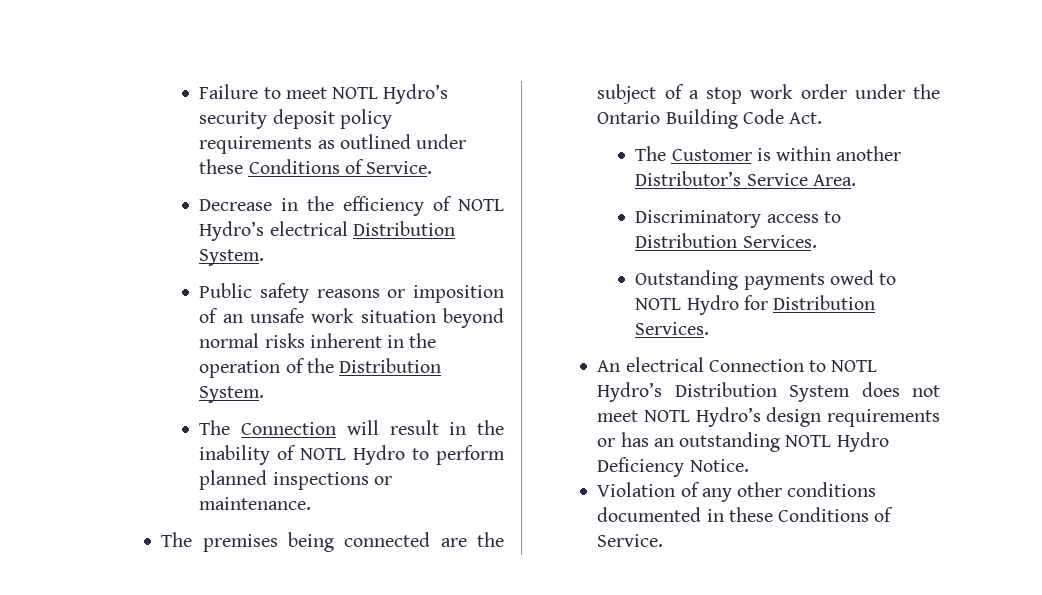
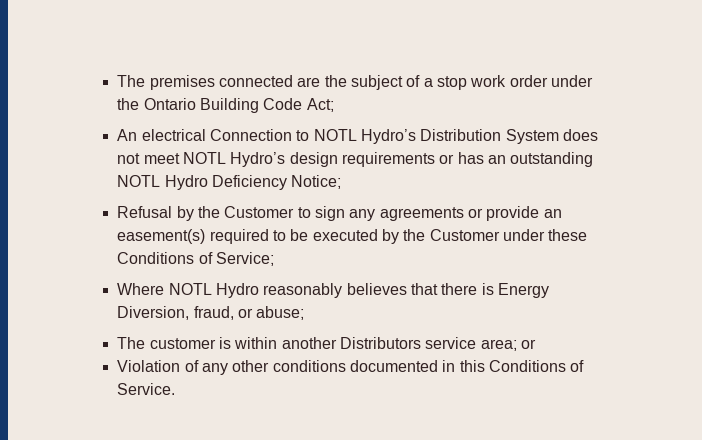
- Failure to meet NOTL Hydro’s security deposit policy requirements as outlined under these Conditions of Service.
- Decrease in the efficiency of NOTL Hydro’s electrical Distribution System.
- Public safety reasons or imposition of an unsafe work situation beyond normal risks inherent in the operation of the Distribution System.
- The Connection will result in the inability of NOTL Hydro to perform planned inspections or maintenance.
- The premises being connected are the subject of a stop work order under the Ontario Building Code Act.
- The Customer is within another Distributor’s Service Area.
- Discriminatory access to Distribution Services.
- Outstanding payments owed to NOTL Hydro for Distribution Services.
+ The premises connected are the subject of a stop work order under the Ontario Building Code Act;
- An electrical Connection to NOTL Hydro’s Distribution System does not meet NOTL Hydro’s design requirements or has an outstanding NOTL Hydro Deficiency Notice.
+ An electrical Connection to NOTL Hydro’s Distribution System does not meet NOTL Hydro’s design requirements or has an outstanding NOTL Hydro Deficiency Notice;
+ Refusal by the Customer to sign any agreements or provide an easement(s) required to be executed by the Customer under these Conditions of Service;
+ Where NOTL Hydro reasonably believes that there is Energy Diversion, fraud, or abuse;
+ The customer is within another Distributors service area; or
- Violation of any other conditions documented in these Conditions of Service.
+ Violation of any other conditions documented in this Conditions of Service.

